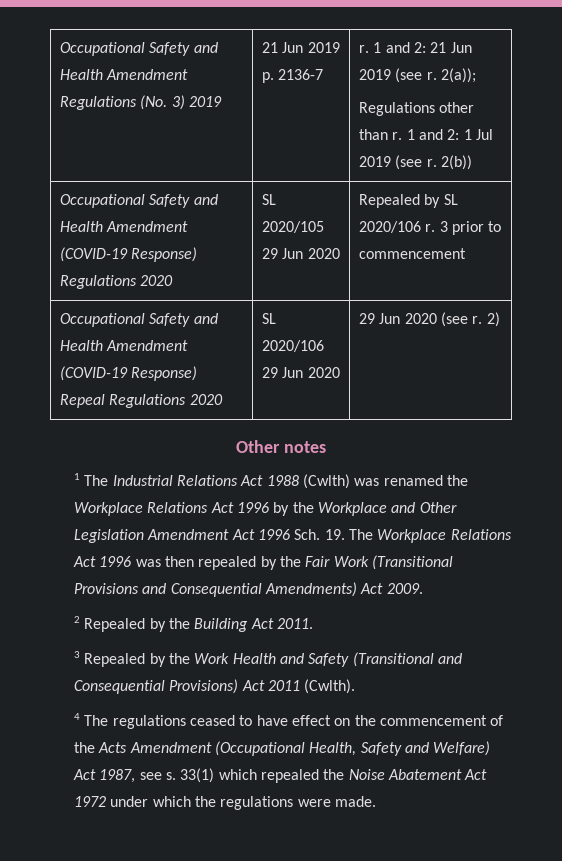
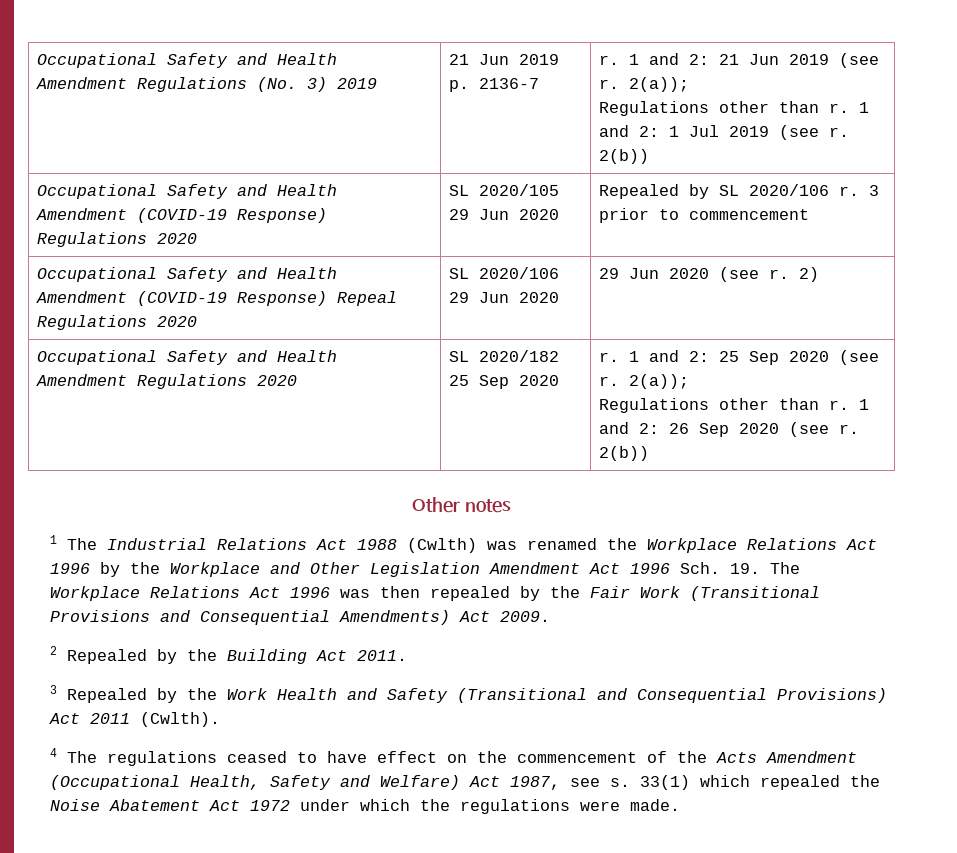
+ Occupational Safety and Health Amendment Regulations 2020 | SL 2020/182 25 Sep 2020 | r. 1 and 2: 25 Sep 2020 (see r. 2(a));
+ Regulations other than r. 1 and 2: 26 Sep 2020 (see r. 2(b))

